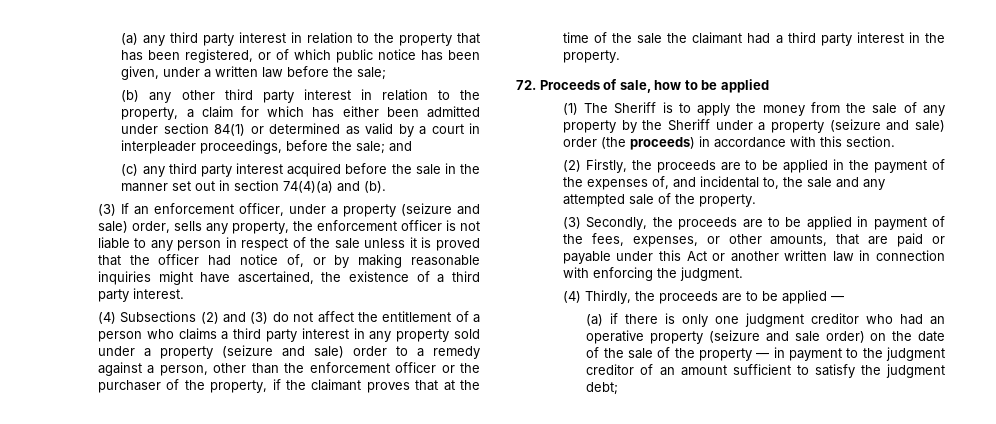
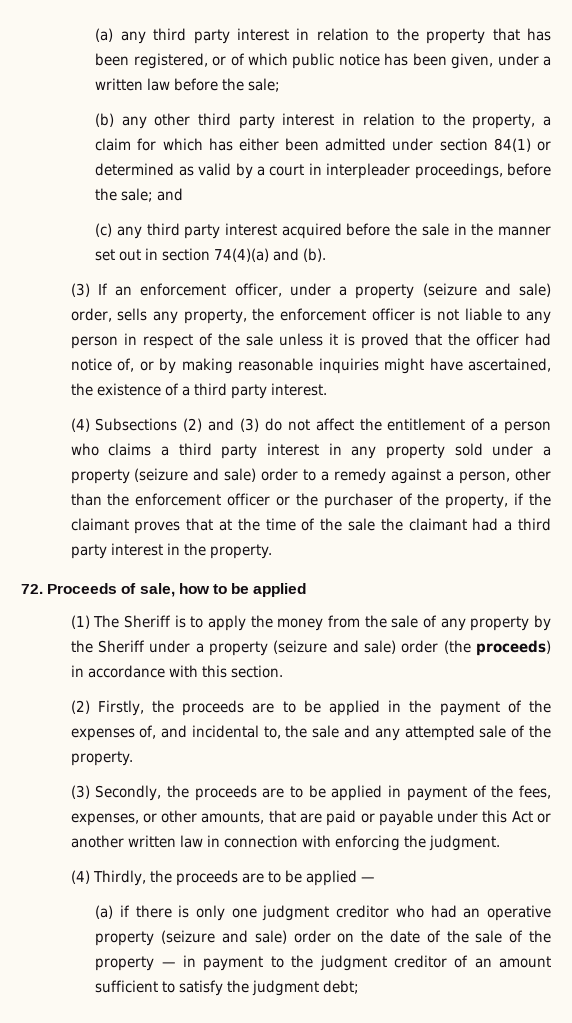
- (a) if there is only one judgment creditor who had an operative property (seizure and sale order) on the date of the sale of the property — in payment to the judgment creditor of an amount sufficient to satisfy the judgment debt;
+ (a) if there is only one judgment creditor who had an operative property (seizure and sale) order on the date of the sale of the property — in payment to the judgment creditor of an amount sufficient to satisfy the judgment debt;

